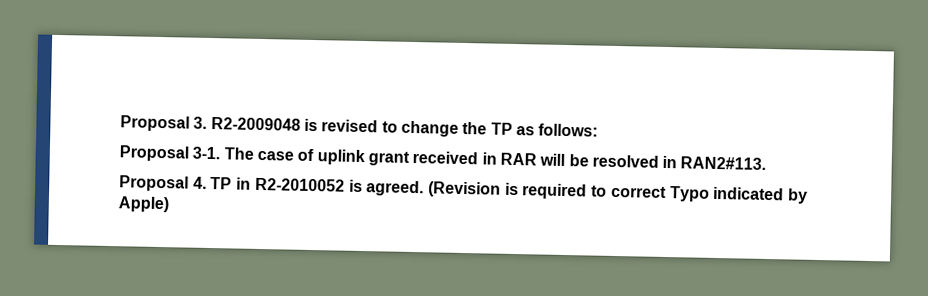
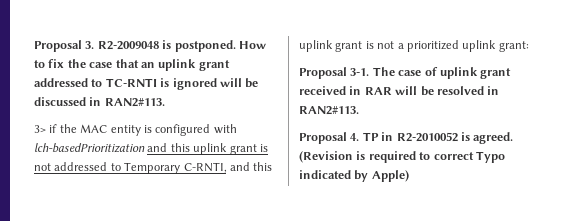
- Proposal 3. R2-2009048 is revised to change the TP as follows:
+ Proposal 3. R2-2009048 is postponed. How to fix the case that an uplink grant addressed to TC-RNTI is ignored will be discussed in RAN2#113.
+ 3> if the MAC entity is configured with lch-basedPrioritization and this uplink grant is not addressed to Temporary C-RNTI, and this uplink grant is not a prioritized uplink grant:

